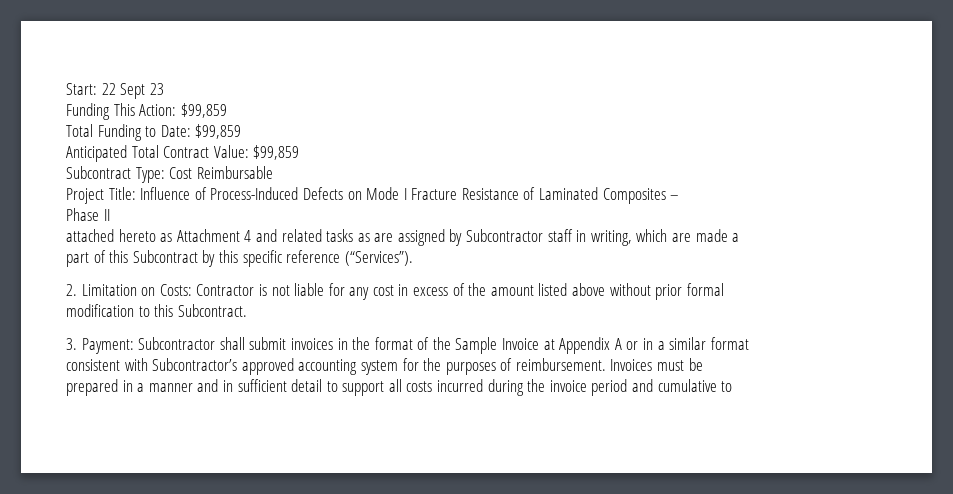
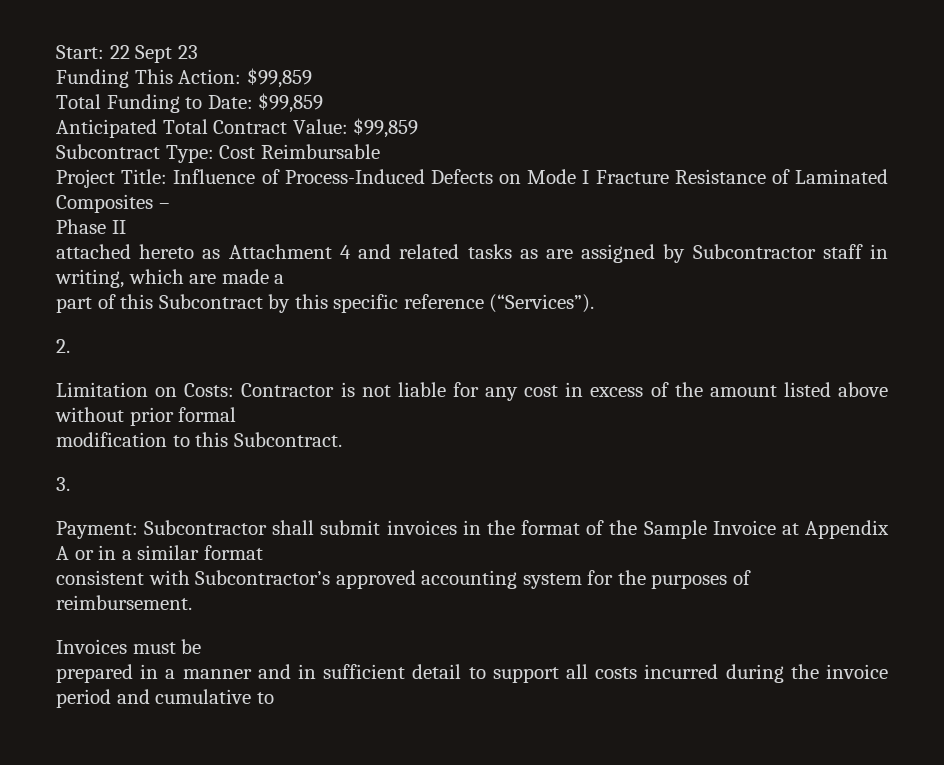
- 2. Limitation on Costs: Contractor is not liable for any cost in excess of the amount listed above without prior formal
+ 2.
+ Limitation on Costs: Contractor is not liable for any cost in excess of the amount listed above without prior formal
- 3. Payment: Subcontractor shall submit invoices in the format of the Sample Invoice at Appendix A or in a similar format
+ 3.
+ Payment: Subcontractor shall submit invoices in the format of the Sample Invoice at Appendix A or in a similar format
- consistent with Subcontractor’s approved accounting system for the purposes of reimbursement. Invoices must be
+ consistent with Subcontractor’s approved accounting system for the purposes of reimbursement.
+ Invoices must be

